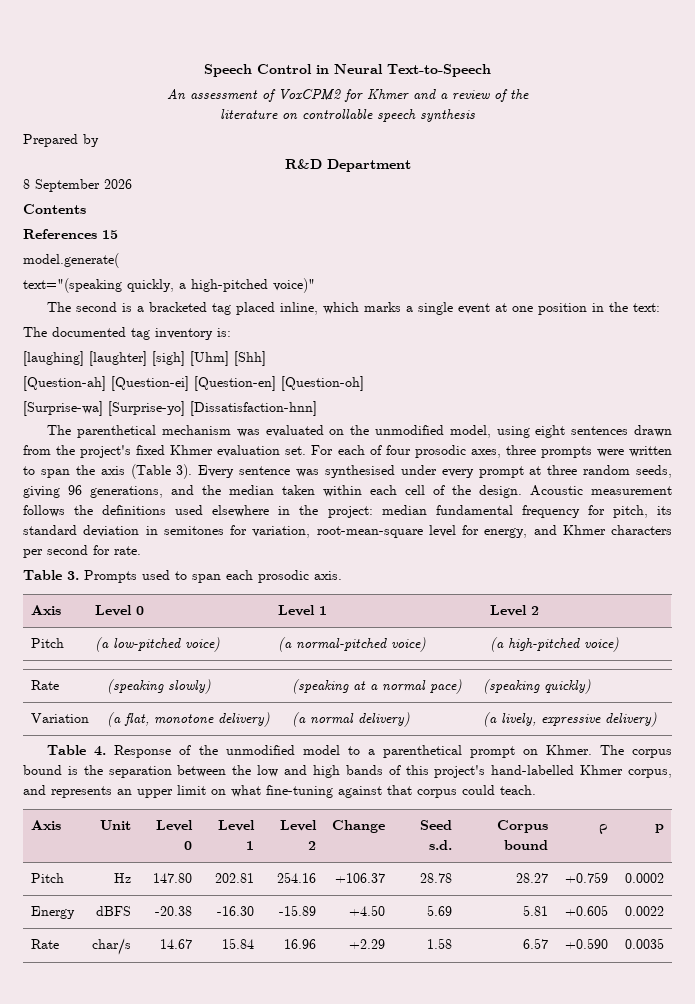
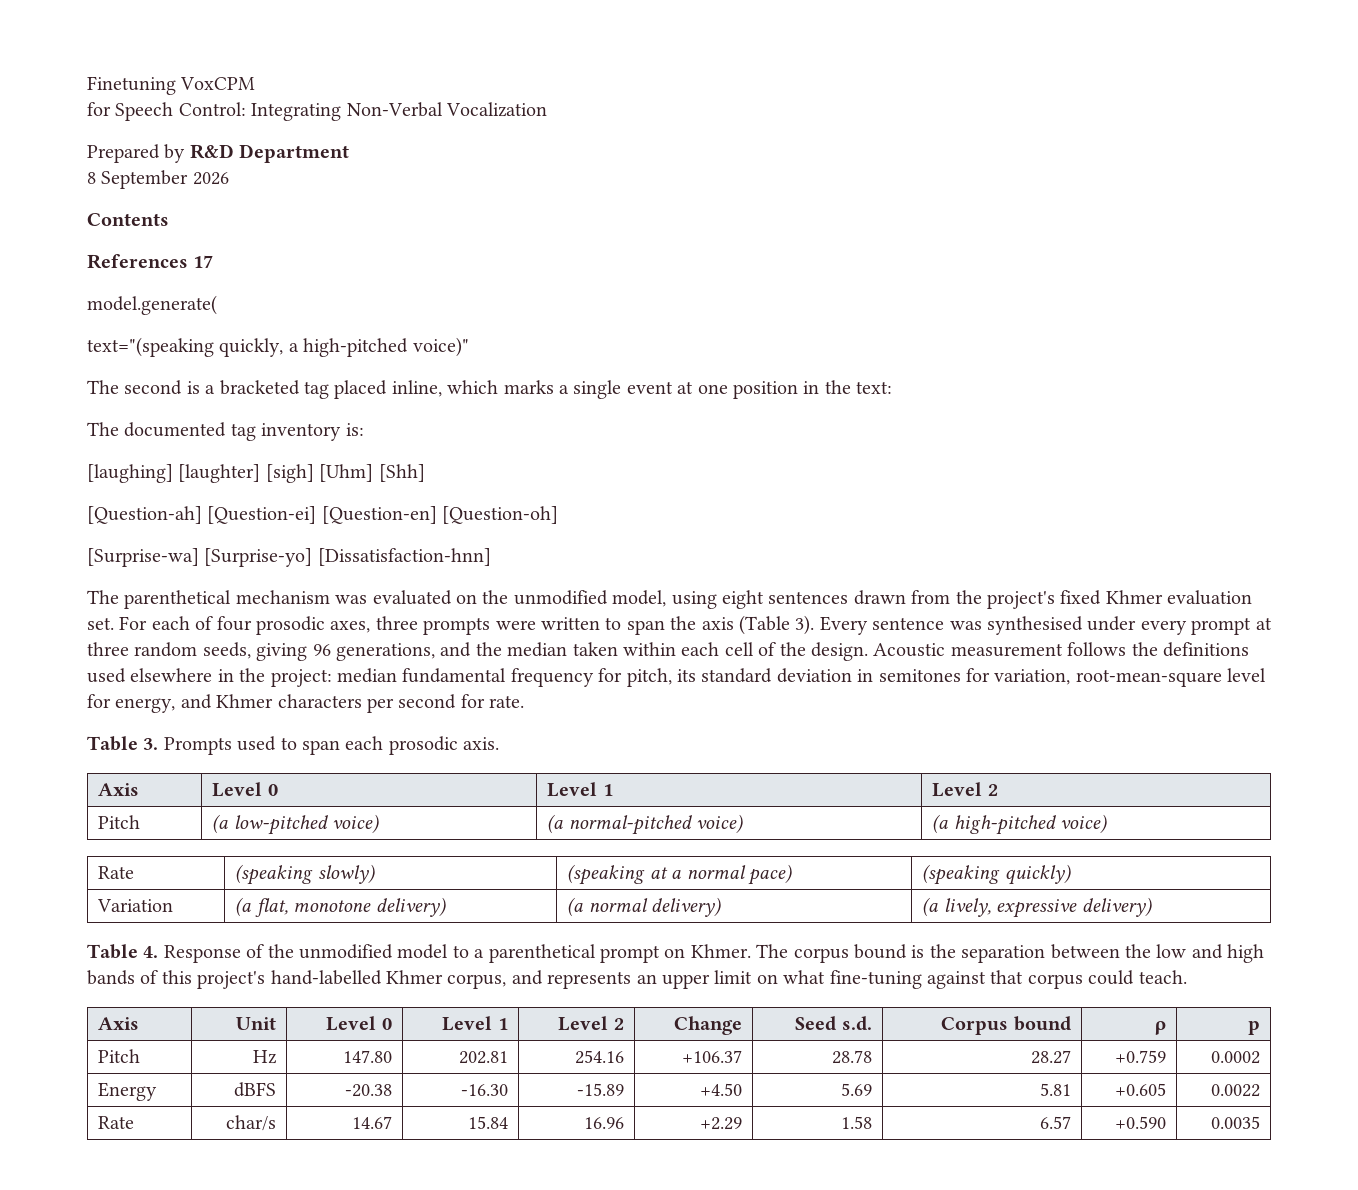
- Speech Control in Neural Text-to-Speech
- An assessment of VoxCPM2 for Khmer and a review of the
- literature on controllable speech synthesis
+ Finetuning VoxCPM
+ for Speech Control: Integrating Non-Verbal Vocalization
- Prepared by
- R&D Department
+ Prepared by R&D Department
- References 15
+ References 17

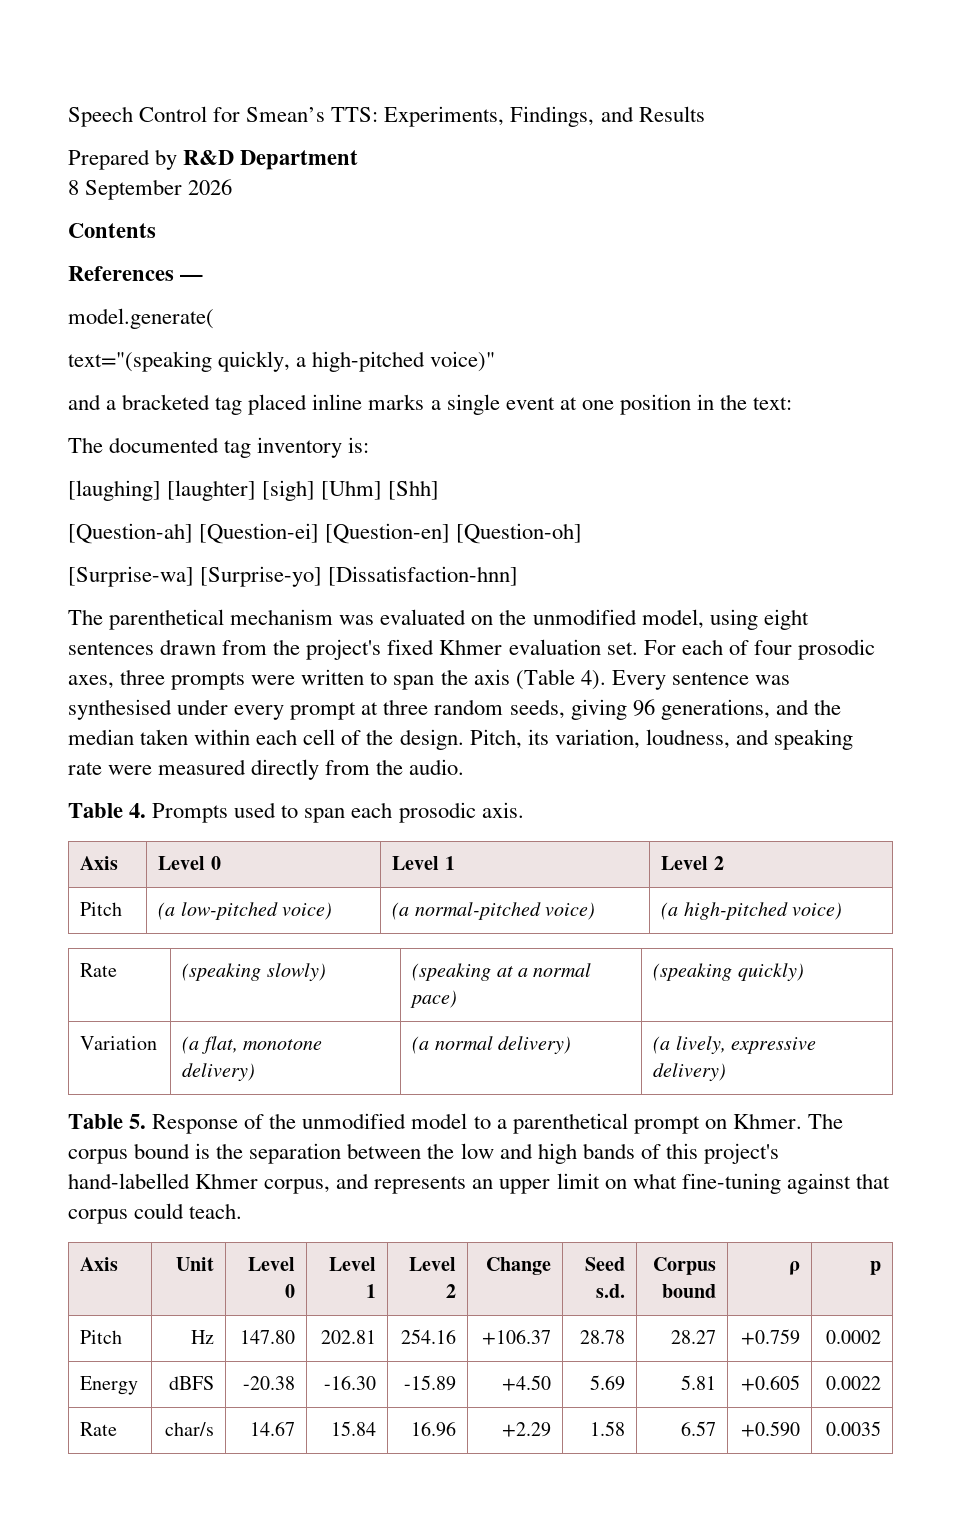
- Finetuning VoxCPM
- for Speech Control: Integrating Non-Verbal Vocalization
+ Speech Control for Smean’s TTS: Experiments, Findings, and Results
- References 17
+ References —
- The second is a bracketed tag placed inline, which marks a single event at one position in the text:
+ and a bracketed tag placed inline marks a single event at one position in the text:
- For each of four prosodic axes, three prompts were written to span the axis (Table 3).
+ For each of four prosodic axes, three prompts were written to span the axis (Table 4).
- Acoustic measurement follows the definitions used elsewhere in the project: median fundamental frequency for pitch, its standard deviation in semitones for variation, root-mean-square level for energy, and Khmer characters per second for rate.
- Table 3. Prompts used to span each prosodic axis.
+ Pitch, its variation, loudness, and speaking rate were measured directly from the audio.
+ Table 4. Prompts used to span each prosodic axis.
- Table 4. Response of the unmodified model to a parenthetical prompt on Khmer.
+ Table 5. Response of the unmodified model to a parenthetical prompt on Khmer.

